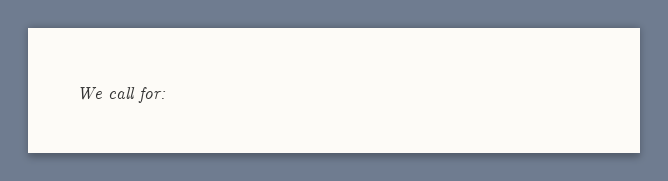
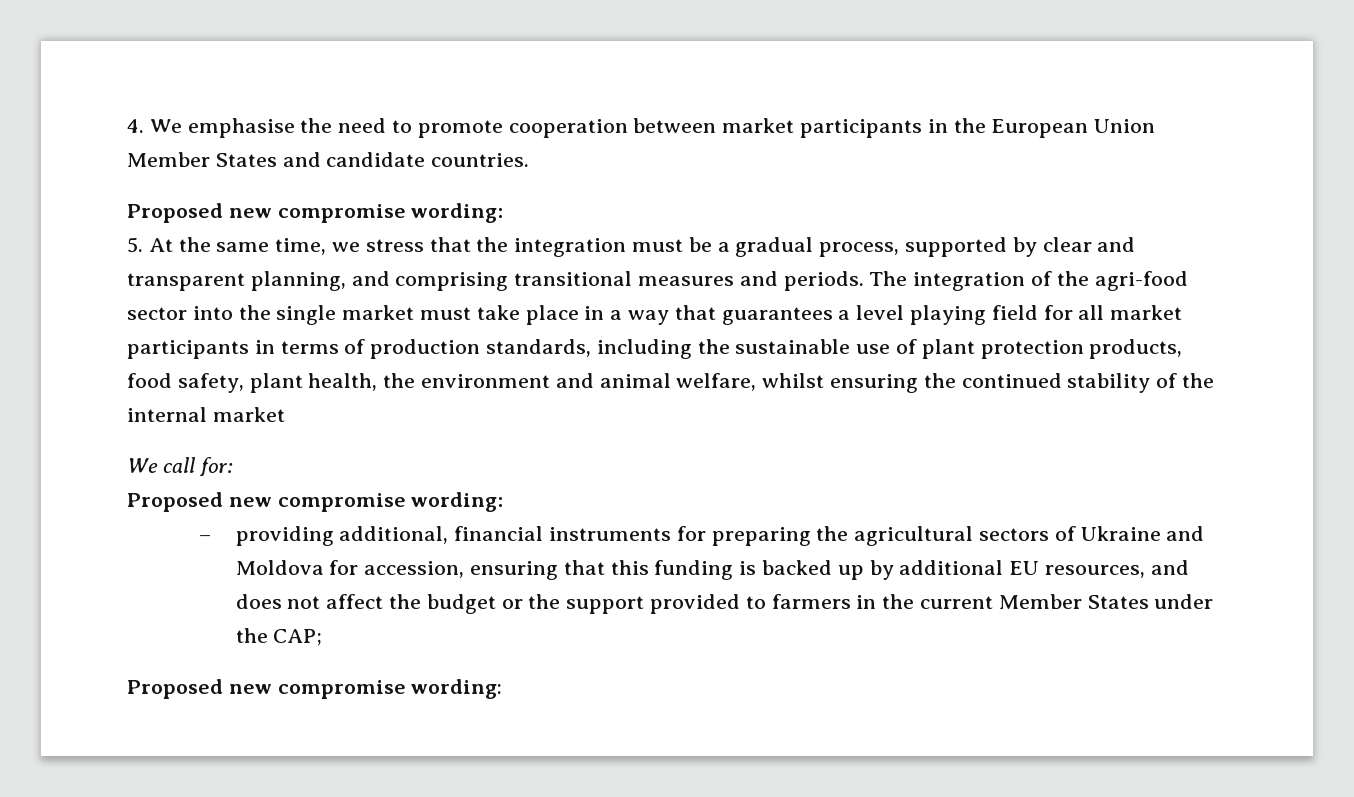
+ 4. We emphasise the need to promote cooperation between market participants in the European Union Member States and candidate countries.
+ Proposed new compromise wording:
+ 5. At the same time, we stress that the integration must be a gradual process, supported by clear and transparent planning, and comprising transitional measures and periods. The integration of the agri-food sector into the single market must take place in a way that guarantees a level playing field for all market participants in terms of production standards, including the sustainable use of plant protection products, food safety, plant health, the environment and animal welfare, whilst ensuring the continued stability of the internal market
  We call for:
+ Proposed new compromise wording:
+ – providing additional, financial instruments for preparing the agricultural sectors of Ukraine and Moldova for accession, ensuring that this funding is backed up by additional EU resources, and does not affect the budget or the support provided to farmers in the current Member States under the CAP;
+ Proposed new compromise wording:

